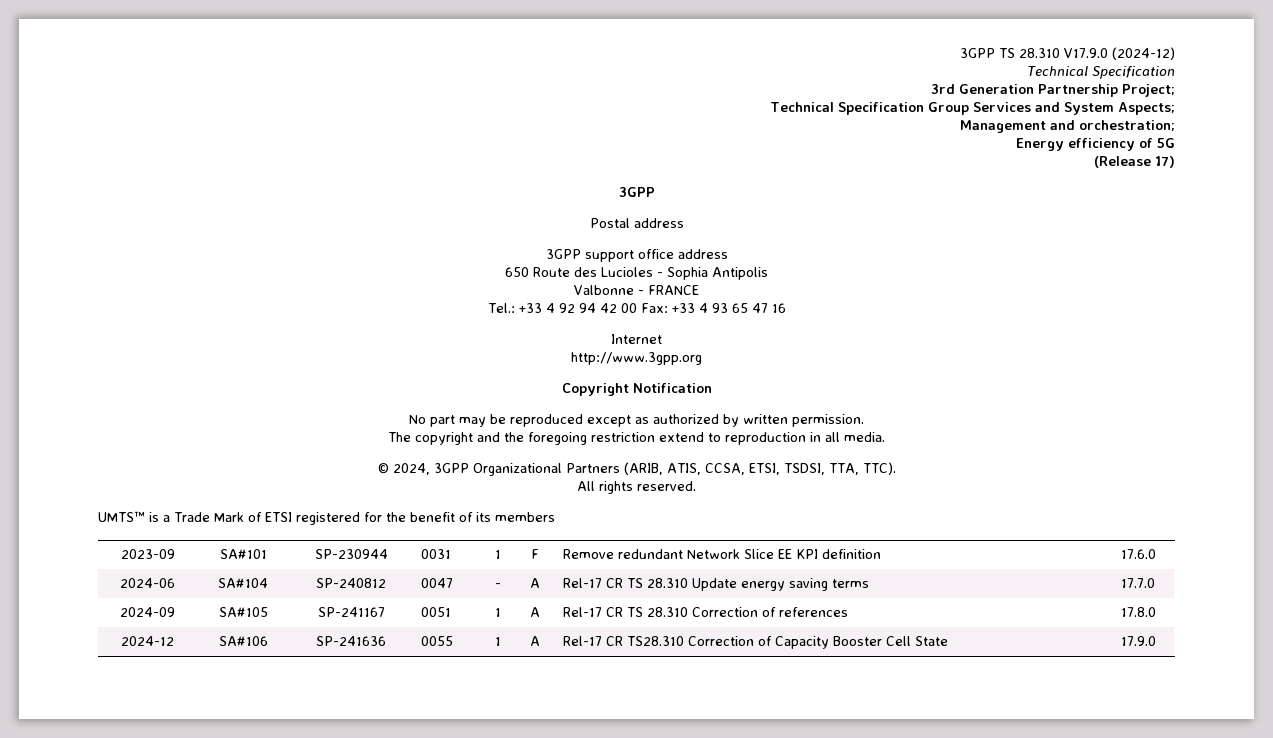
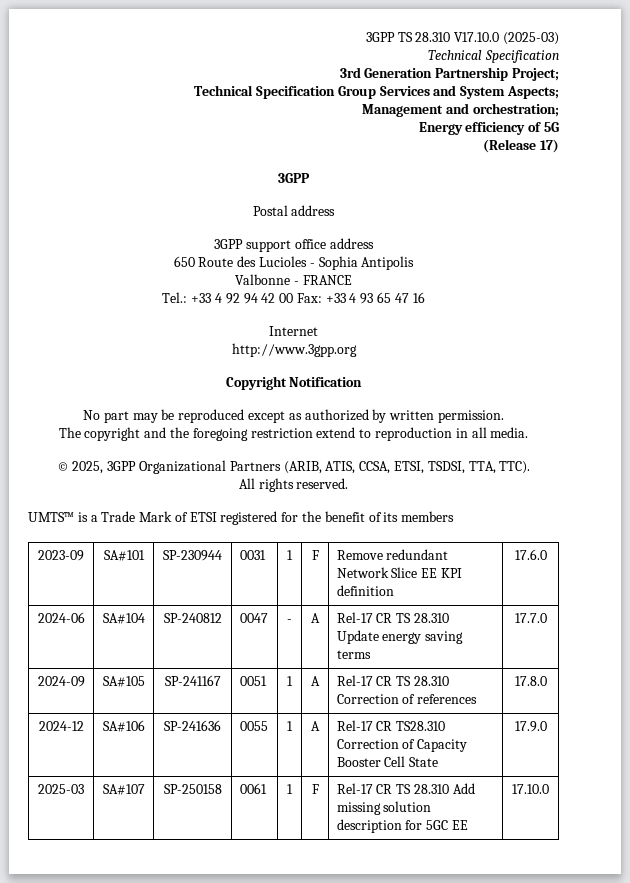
- 3GPP TS 28.310 V17.9.0 (2024-12)
+ 3GPP TS 28.310 V17.10.0 (2025-03)
- © 2024, 3GPP Organizational Partners (ARIB, ATIS, CCSA, ETSI, TSDSI, TTA, TTC).
+ © 2025, 3GPP Organizational Partners (ARIB, ATIS, CCSA, ETSI, TSDSI, TTA, TTC).
+ 2025-03 | SA#107 | SP-250158 | 0061 | 1 | F | Rel-17 CR TS 28.310 Add missing solution description for 5GC EE | 17.10.0

